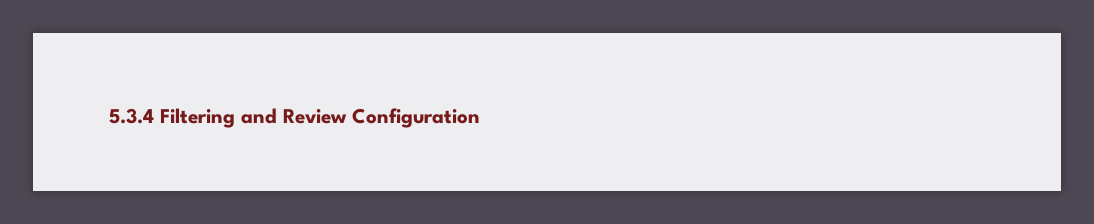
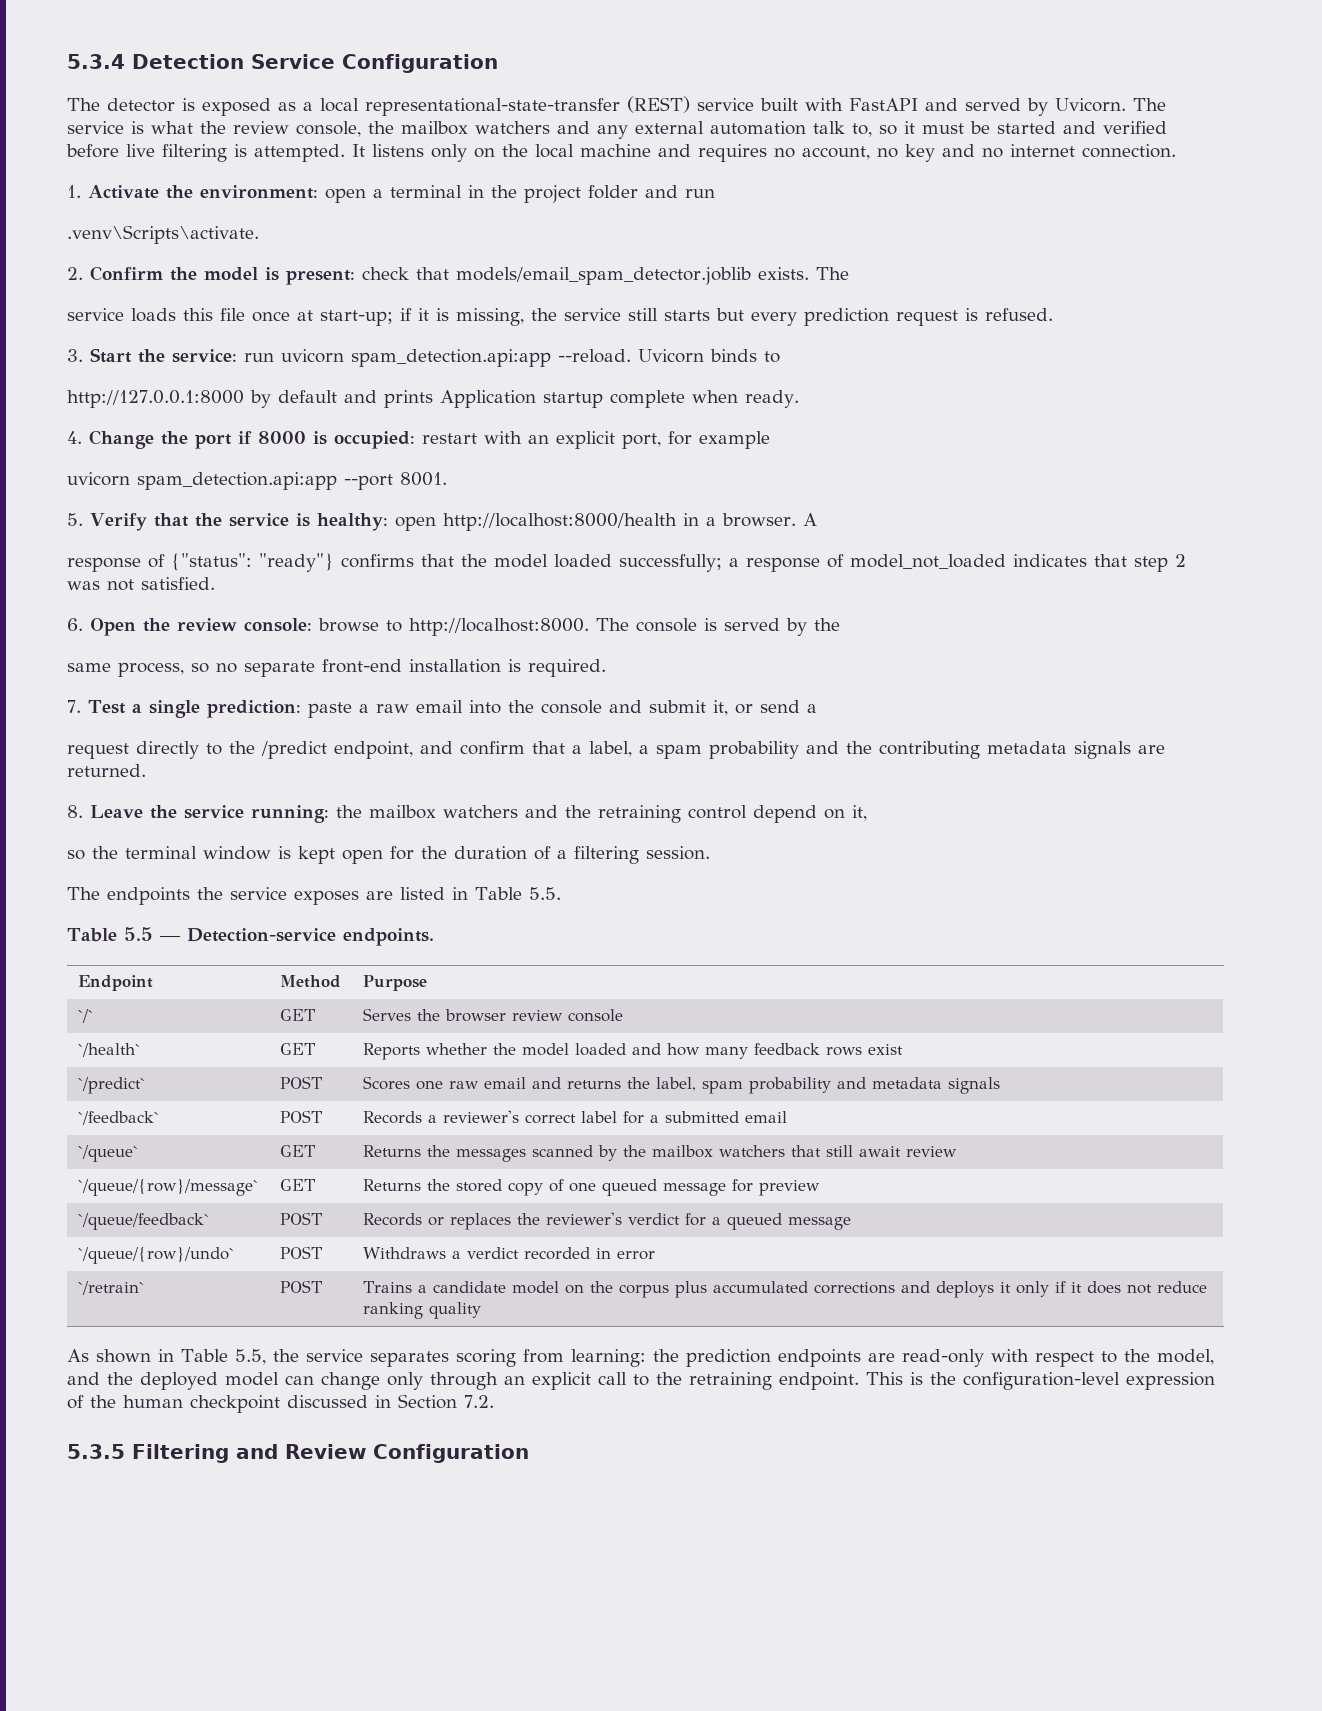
- 5.3.4 Filtering and Review Configuration
+ 5.3.4 Detection Service Configuration
+ The detector is exposed as a local representational-state-transfer (REST) service built with FastAPI and served by Uvicorn. The service is what the review console, the mailbox watchers and any external automation talk to, so it must be started and verified before live filtering is attempted. It listens only on the local machine and requires no account, no key and no internet connection.
+ 1. Activate the environment: open a terminal in the project folder and run
+ .venv\Scripts\activate.
+ 2. Confirm the model is present: check that models/email_spam_detector.joblib exists. The
+ service loads this file once at start-up; if it is missing, the service still starts but every prediction request is refused.
+ 3. Start the service: run uvicorn spam_detection.api:app --reload. Uvicorn binds to
+ http://127.0.0.1:8000 by default and prints Application startup complete when ready.
+ 4. Change the port if 8000 is occupied: restart with an explicit port, for example
+ uvicorn spam_detection.api:app --port 8001.
+ 5. Verify that the service is healthy: open http://localhost:8000/health in a browser. A
+ response of {"status": "ready"} confirms that the model loaded successfully; a response of model_not_loaded indicates that step 2 was not satisfied.
+ 6. Open the review console: browse to http://localhost:8000. The console is served by the
+ same process, so no separate front-end installation is required.
+ 7. Test a single prediction: paste a raw email into the console and submit it, or send a
+ request directly to the /predict endpoint, and confirm that a label, a spam probability and the contributing metadata signals are returned.
+ 8. Leave the service running: the mailbox watchers and the retraining control depend on it,
+ so the terminal window is kept open for the duration of a filtering session.
+ The endpoints the service exposes are listed in Table 5.5.
+ Table 5.5 — Detection-service endpoints.
+ Endpoint | Method | Purpose
+ `/` | GET | Serves the browser review console
+ `/health` | GET | Reports whether the model loaded and how many feedback rows exist
+ `/predict` | POST | Scores one raw email and returns the label, spam probability and metadata signals
+ `/feedback` | POST | Records a reviewer's correct label for a submitted email
+ `/queue` | GET | Returns the messages scanned by the mailbox watchers that still await review
+ `/queue/{row}/message` | GET | Returns the stored copy of one queued message for preview
+ `/queue/feedback` | POST | Records or replaces the reviewer's verdict for a queued message
+ `/queue/{row}/undo` | POST | Withdraws a verdict recorded in error
+ `/retrain` | POST | Trains a candidate model on the corpus plus accumulated corrections and deploys it only if it does not reduce ranking quality
+ As shown in Table 5.5, the service separates scoring from learning: the prediction endpoints are read-only with respect to the model, and the deployed model can change only through an explicit call to the retraining endpoint. This is the configuration-level expression of the human checkpoint discussed in Section 7.2.
+ 5.3.5 Filtering and Review Configuration

